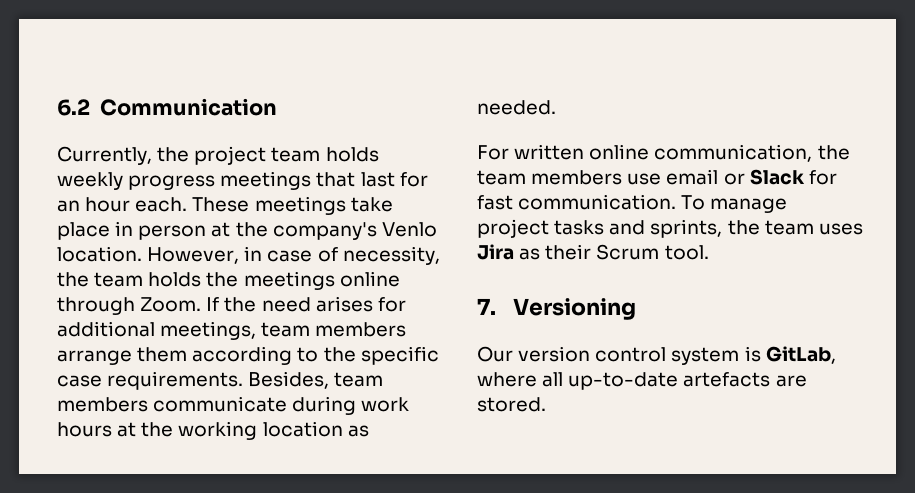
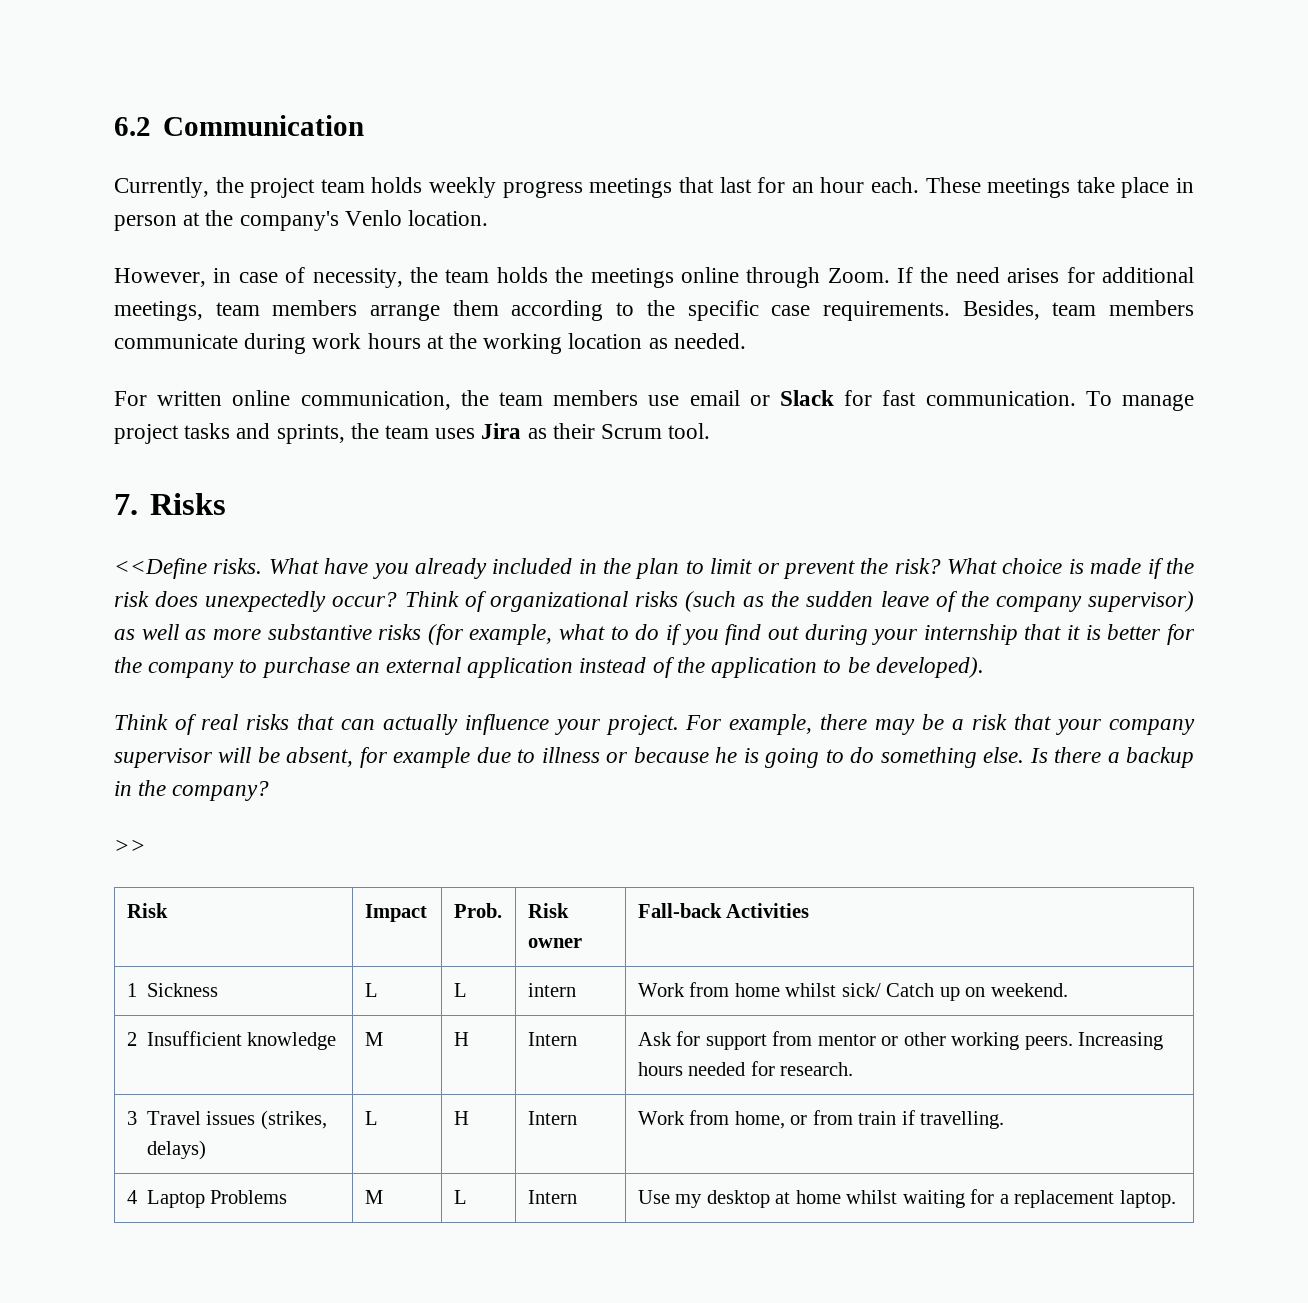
- These meetings take place in person at the company's Venlo location. However, in case of necessity, the team holds the meetings online through Zoom.
+ These meetings take place in person at the company's Venlo location.
+ However, in case of necessity, the team holds the meetings online through Zoom.
- 7. Versioning
- Our version control system is GitLab, where all up-to-date artefacts are stored.
+ 7. Risks
+ <<Define risks. What have you already included in the plan to limit or prevent the risk? What choice is made if the risk does unexpectedly occur? Think of organizational risks (such as the sudden leave of the company supervisor) as well as more substantive risks (for example, what to do if you find out during your internship that it is better for the company to purchase an external application instead of the application to be developed).
+ Think of real risks that can actually influence your project. For example, there may be a risk that your company supervisor will be absent, for example due to illness or because he is going to do something else. Is there a backup in the company?
+ >>
+ Risk | Impact | Prob. | Risk owner | Fall-back Activities
+ 1 Sickness | L | L | intern | Work from home whilst sick/ Catch up on weekend.
+ 2 Insufficient knowledge | M | H | Intern | Ask for support from mentor or other working peers. Increasing hours needed for research.
+ 3 Travel issues (strikes, delays) | L | H | Intern | Work from home, or from train if travelling.
+ 4 Laptop Problems | M | L | Intern | Use my desktop at home whilst waiting for a replacement laptop.

